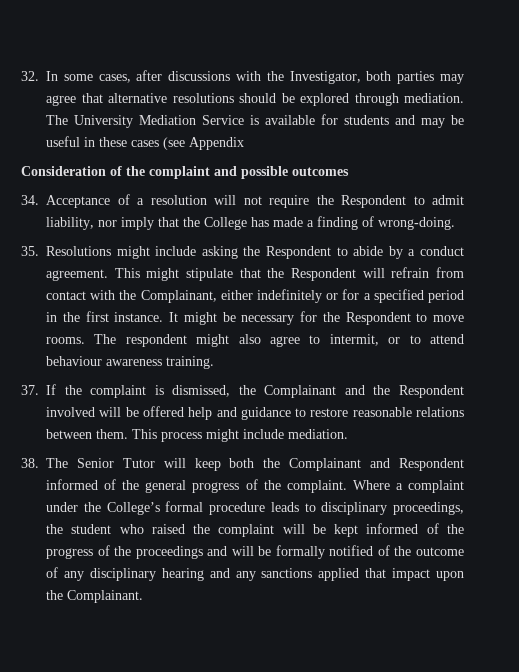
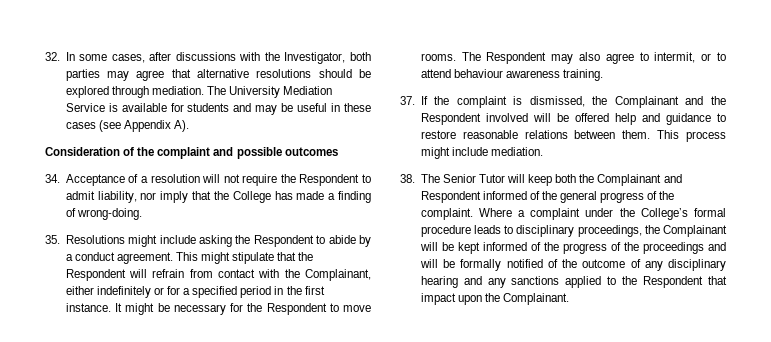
- The University Mediation Service is available for students and may be useful in these cases (see Appendix
+ The University Mediation Service is available for students and may be useful in these cases (see Appendix A).
- The respondent might also agree to intermit, or to attend behaviour awareness training.
+ The Respondent may also agree to intermit, or to attend behaviour awareness training.
- Where a complaint under the College’s formal procedure leads to disciplinary proceedings, the student who raised the complaint will be kept informed of the progress of the proceedings and will be formally notified of the outcome of any disciplinary hearing and any sanctions applied that impact upon the Complainant.
+ Where a complaint under the College’s formal procedure leads to disciplinary proceedings, the Complainant will be kept informed of the progress of the proceedings and will be formally notified of the outcome of any disciplinary hearing and any sanctions applied to the Respondent that impact upon the Complainant.

